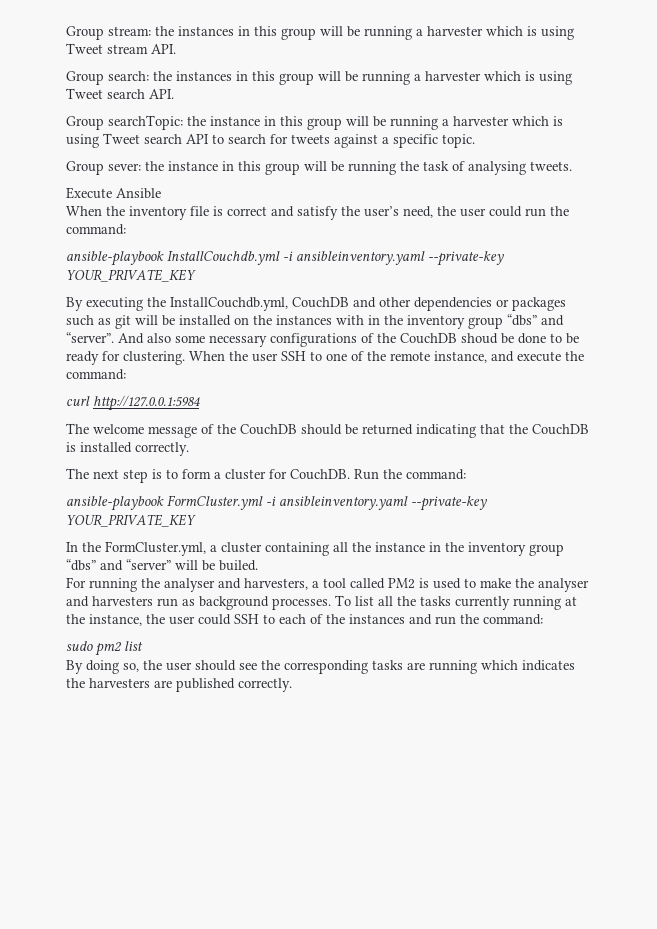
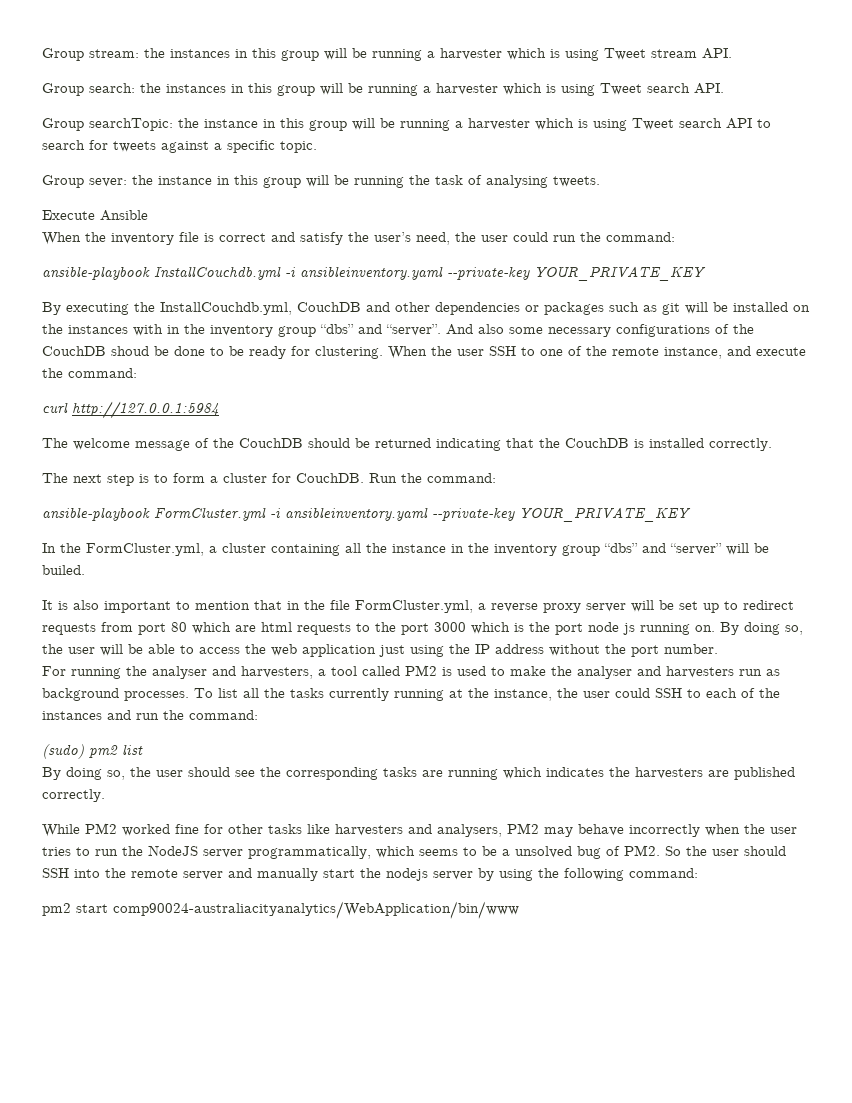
+ It is also important to mention that in the file FormCluster.yml, a reverse proxy server will be set up to redirect requests from port 80 which are html requests to the port 3000 which is the port node js running on. By doing so, the user will be able to access the web application just using the IP address without the port number.
- sudo pm2 list
+ (sudo) pm2 list
+ While PM2 worked fine for other tasks like harvesters and analysers, PM2 may behave incorrectly when the user tries to run the NodeJS server programmatically, which seems to be a unsolved bug of PM2. So the user should SSH into the remote server and manually start the nodejs server by using the following command:
+ pm2 start comp90024-australiacityanalytics/WebApplication/bin/www

